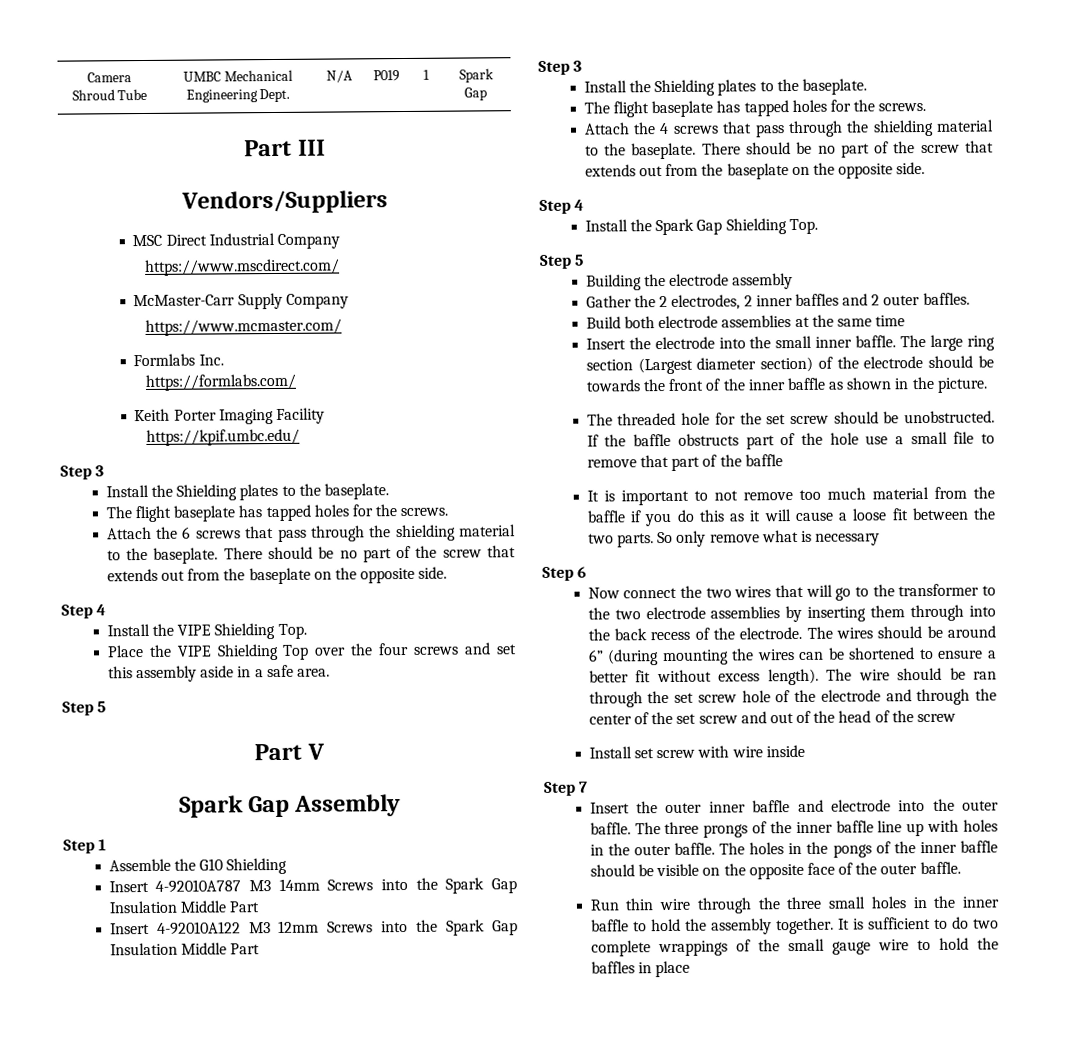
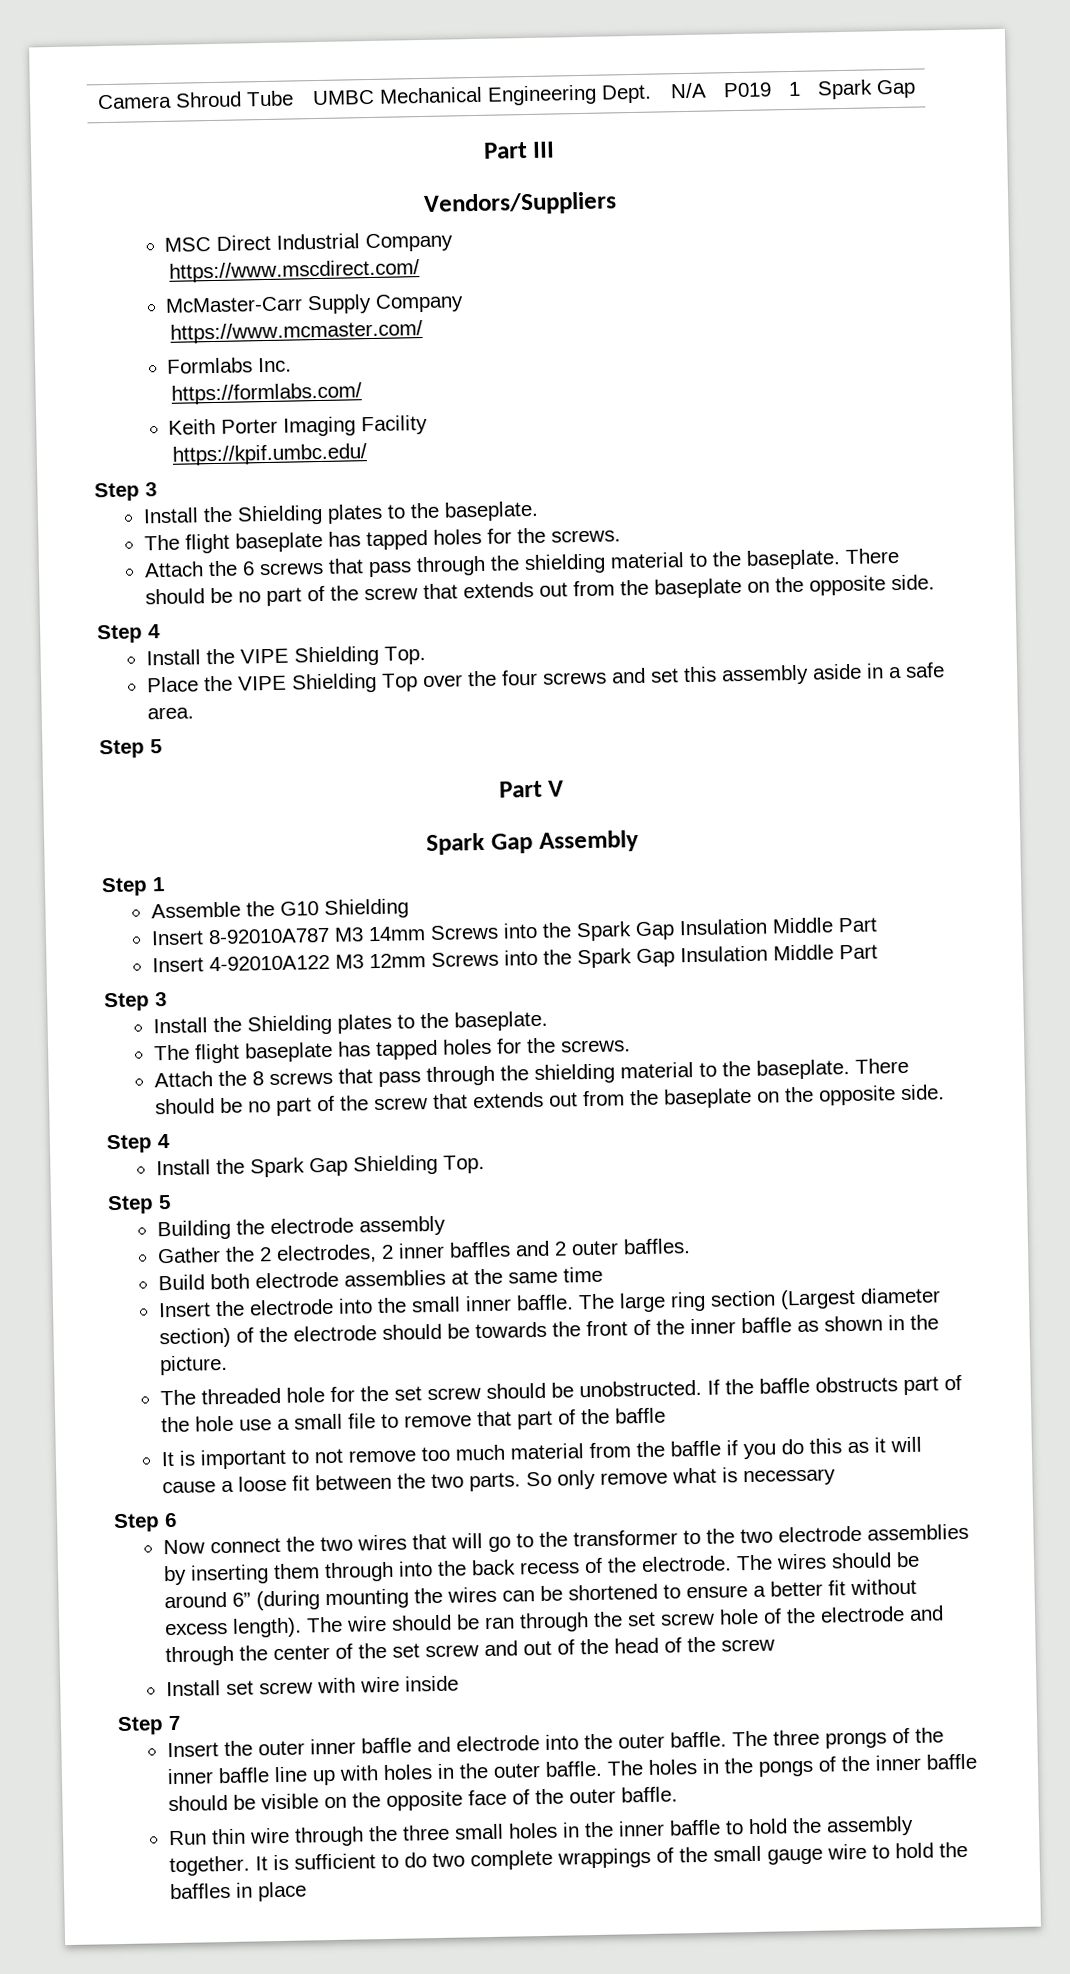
- Insert 4-92010A787 M3 14mm Screws into the Spark Gap Insulation Middle Part
+ Insert 8-92010A787 M3 14mm Screws into the Spark Gap Insulation Middle Part
- Attach the 4 screws that pass through the shielding material to the baseplate.
+ Attach the 8 screws that pass through the shielding material to the baseplate.

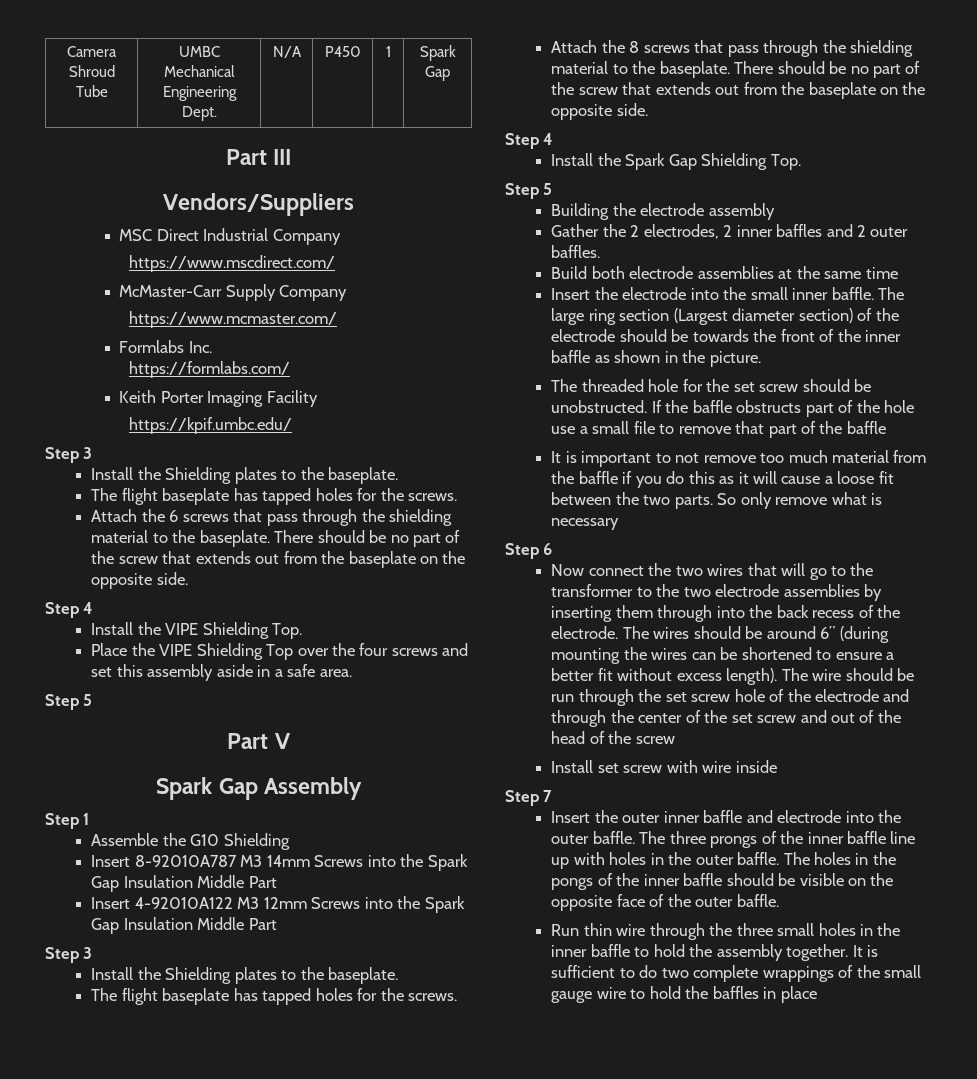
- Camera Shroud Tube | UMBC Mechanical Engineering Dept. | N/A | P019 | 1 | Spark Gap
+ Camera Shroud Tube | UMBC Mechanical Engineering Dept. | N/A | P450 | 1 | Spark Gap
- The wire should be ran through the set screw hole of the electrode and through the center of the set screw and out of the head of the screw
+ The wire should be run through the set screw hole of the electrode and through the center of the set screw and out of the head of the screw

